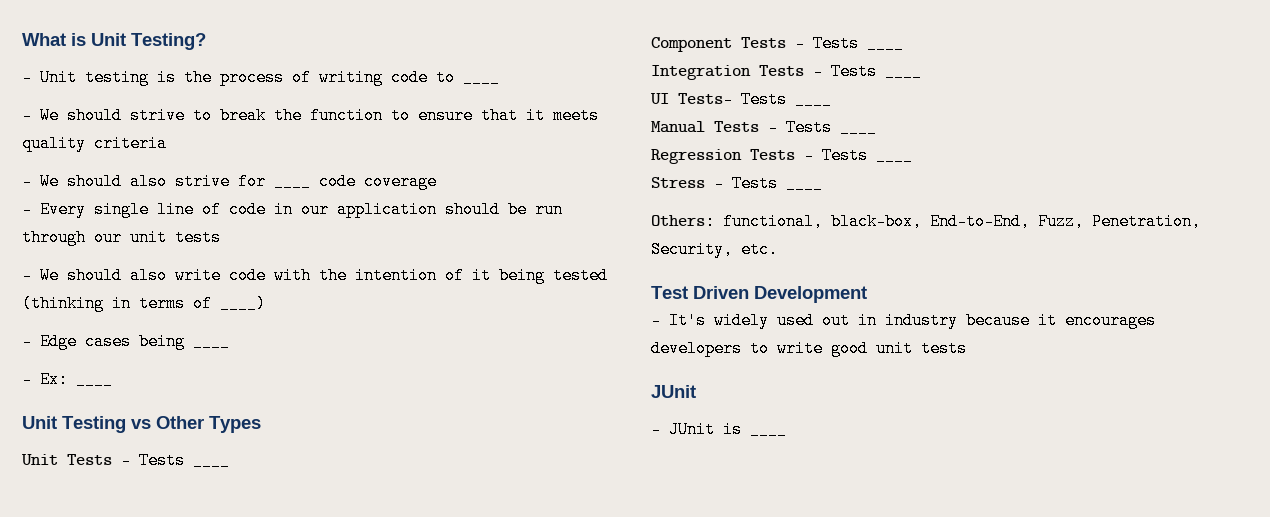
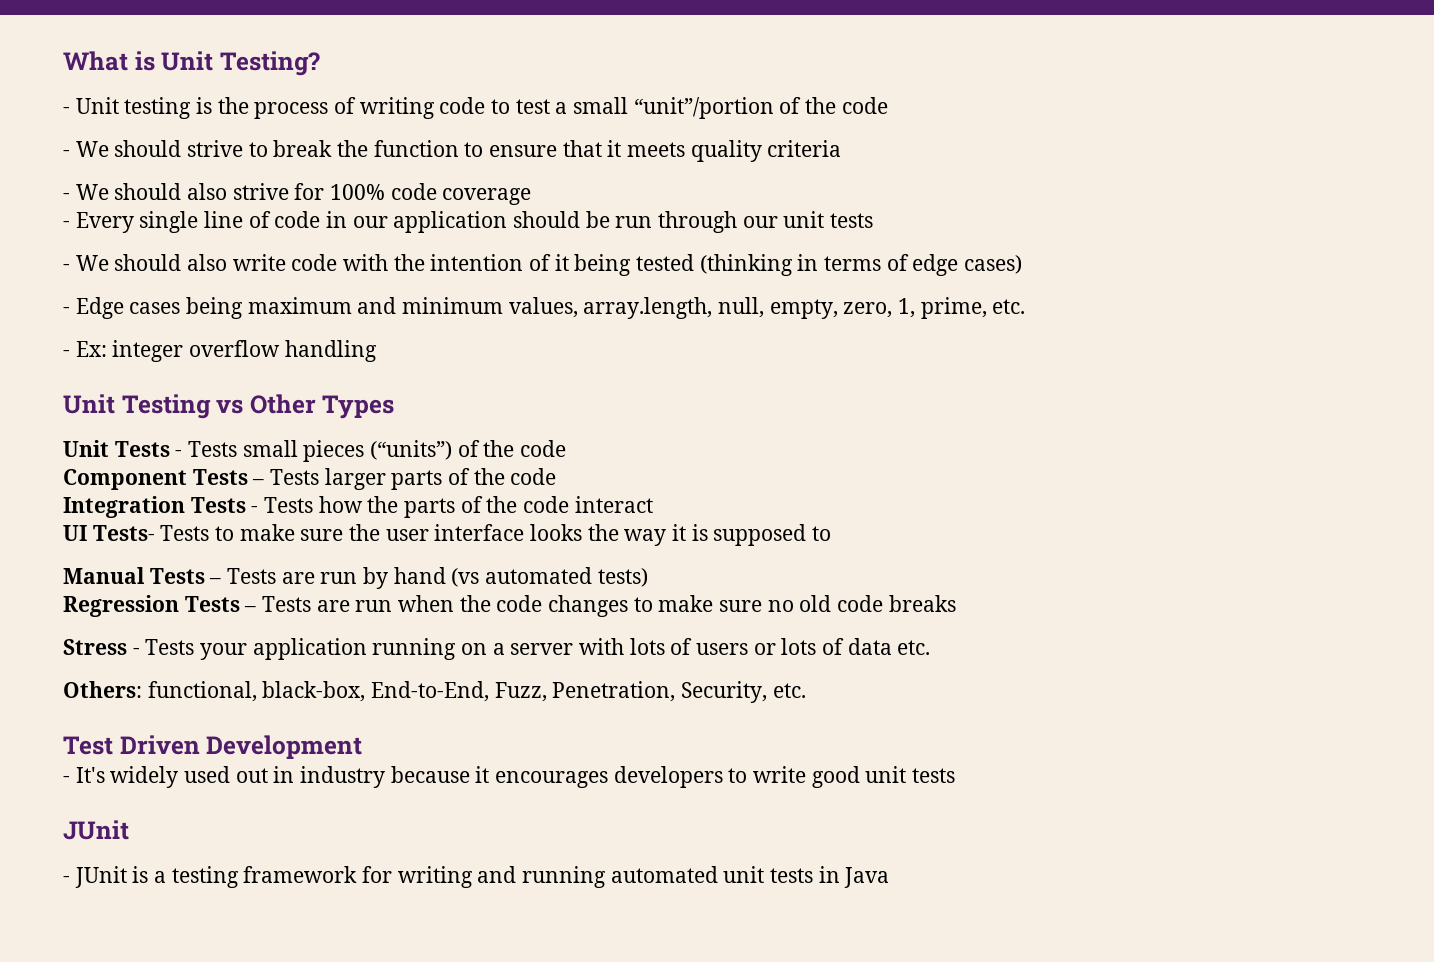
- - Unit testing is the process of writing code to ____
+ - Unit testing is the process of writing code to test a small “unit”/portion of the code
- - We should also strive for ____ code coverage
+ - We should also strive for 100% code coverage
- - We should also write code with the intention of it being tested (thinking in terms of ____)
+ - We should also write code with the intention of it being tested (thinking in terms of edge cases)
- - Edge cases being ____
+ - Edge cases being maximum and minimum values, array.length, null, empty, zero, 1, prime, etc.
- - Ex: ____
+ - Ex: integer overflow handling
- Unit Tests - Tests ____
+ Unit Tests - Tests small pieces (“units”) of the code
- Component Tests – Tests ____
+ Component Tests – Tests larger parts of the code
- Integration Tests - Tests ____
- UI Tests- Tests ____
- Manual Tests – Tests ____
- Regression Tests – Tests ____
- Stress - Tests ____
+ Integration Tests - Tests how the parts of the code interact
+ UI Tests- Tests to make sure the user interface looks the way it is supposed to
+ Manual Tests – Tests are run by hand (vs automated tests)
+ Regression Tests – Tests are run when the code changes to make sure no old code breaks
+ Stress - Tests your application running on a server with lots of users or lots of data etc.
- - JUnit is ____
+ - JUnit is a testing framework for writing and running automated unit tests in Java

